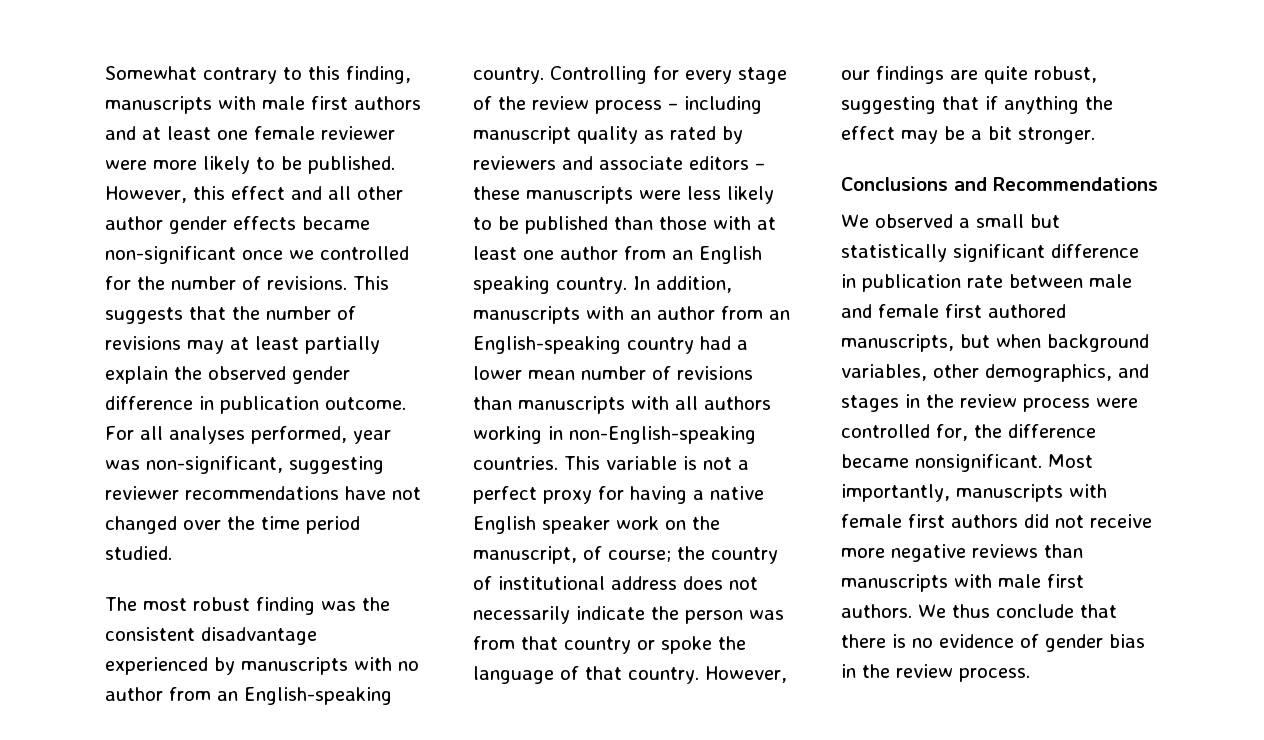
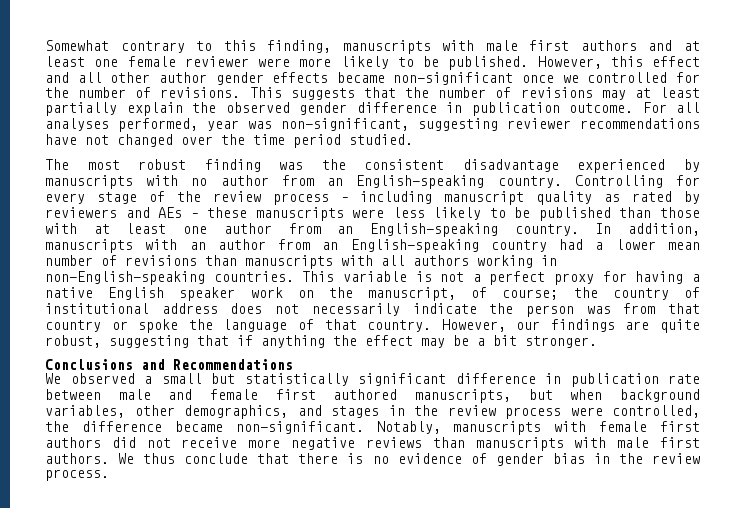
- Controlling for every stage of the review process – including manuscript quality as rated by reviewers and associate editors – these manuscripts were less likely to be published than those with at least one author from an English speaking country.
+ Controlling for every stage of the review process – including manuscript quality as rated by reviewers and AEs – these manuscripts were less likely to be published than those with at least one author from an English-speaking country.
- We observed a small but statistically significant difference in publication rate between male and female first authored manuscripts, but when background variables, other demographics, and stages in the review process were controlled for, the difference became nonsignificant. Most importantly, manuscripts with female first authors did not receive more negative reviews than manuscripts with male first authors.
+ We observed a small but statistically significant difference in publication rate between male and female first authored manuscripts, but when background variables, other demographics, and stages in the review process were controlled, the difference became non-significant. Notably, manuscripts with female first authors did not receive more negative reviews than manuscripts with male first authors.

